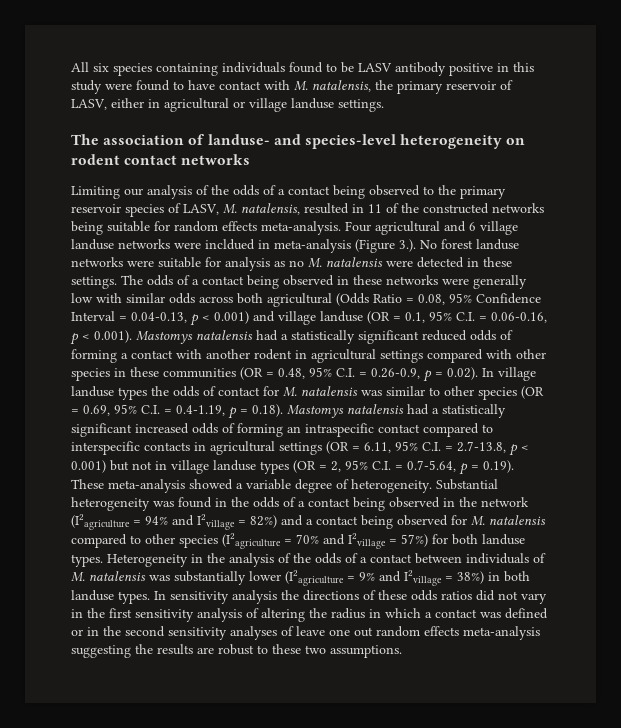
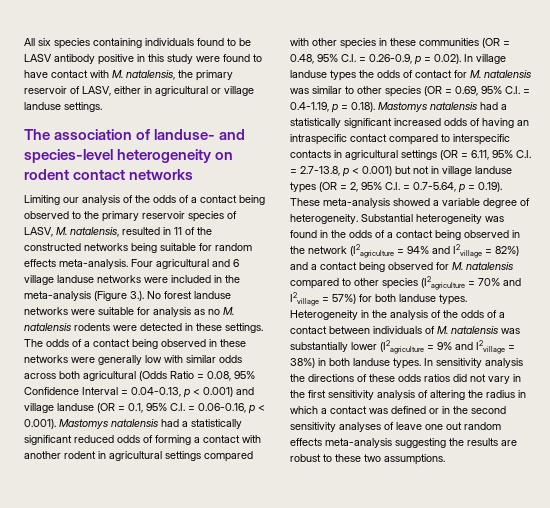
- Four agricultural and 6 village landuse networks were incldued in meta-analysis (Figure 3.). No forest landuse networks were suitable for analysis as no M. natalensis were detected in these settings.
+ Four agricultural and 6 village landuse networks were included in the meta-analysis (Figure 3.). No forest landuse networks were suitable for analysis as no M. natalensis rodents were detected in these settings.
- The odds of a contact being observed in these networks were generally low with similar odds across both agricultural (Odds Ratio = 0.08, 95% Confidence Interval = 0.04-0.13, p < 0.001) and village landuse (OR = 0.1, 95% C.I. = 0.06-0.16, p < 0.001). Mastomys natalensis had a statistically significant reduced odds of forming a contact with another rodent in agricultural settings compared with other species in these communities (OR = 0.48, 95% C.I. = 0.26-0.9, p = 0.02). In village landuse types the odds of contact for M. natalensis was similar to other species (OR = 0.69, 95% C.I. = 0.4-1.19, p = 0.18). Mastomys natalensis had a statistically significant increased odds of forming an intraspecific contact compared to interspecific contacts in agricultural settings (OR = 6.11, 95% C.I. = 2.7-13.8, p < 0.001) but not in village landuse types (OR = 2, 95% C.I. = 0.7-5.64, p = 0.19). These meta-analysis showed a variable degree of heterogeneity.
+ The odds of a contact being observed in these networks were generally low with similar odds across both agricultural (Odds Ratio = 0.08, 95% Confidence Interval = 0.04-0.13, p < 0.001) and village landuse (OR = 0.1, 95% C.I. = 0.06-0.16, p < 0.001). Mastomys natalensis had a statistically significant reduced odds of forming a contact with another rodent in agricultural settings compared with other species in these communities (OR = 0.48, 95% C.I. = 0.26-0.9, p = 0.02). In village landuse types the odds of contact for M. natalensis was similar to other species (OR = 0.69, 95% C.I. = 0.4-1.19, p = 0.18). Mastomys natalensis had a statistically significant increased odds of having an intraspecific contact compared to interspecific contacts in agricultural settings (OR = 6.11, 95% C.I. = 2.7-13.8, p < 0.001) but not in village landuse types (OR = 2, 95% C.I. = 0.7-5.64, p = 0.19). These meta-analysis showed a variable degree of heterogeneity.

